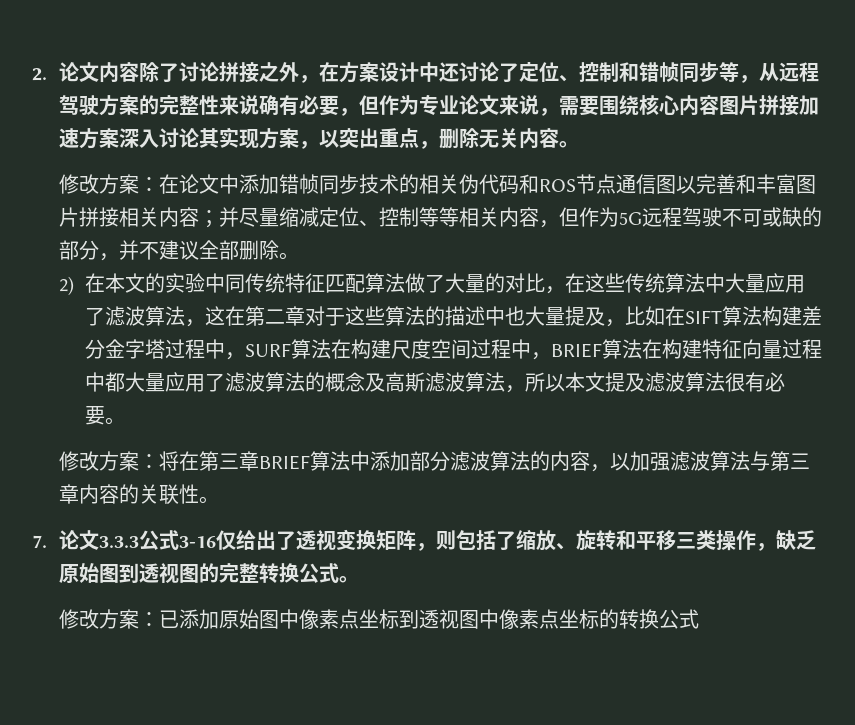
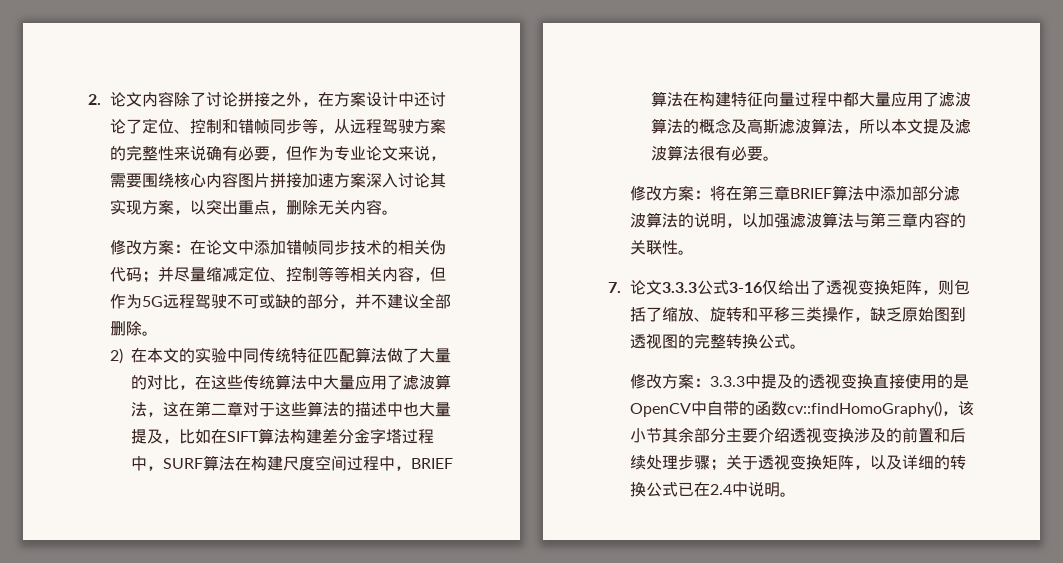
- 修改方案：在论文中添加错帧同步技术的相关伪代码和ROS节点通信图以完善和丰富图片拼接相关内容；并尽量缩减定位、控制等等相关内容，但作为5G远程驾驶不可或缺的部分，并不建议全部删除。
+ 修改方案：在论文中添加错帧同步技术的相关伪代码；并尽量缩减定位、控制等等相关内容，但作为5G远程驾驶不可或缺的部分，并不建议全部删除。
- 修改方案：将在第三章BRIEF算法中添加部分滤波算法的内容，以加强滤波算法与第三章内容的关联性。
+ 修改方案：将在第三章BRIEF算法中添加部分滤波算法的说明，以加强滤波算法与第三章内容的关联性。
- 修改方案：已添加原始图中像素点坐标到透视图中像素点坐标的转换公式
+ 修改方案：3.3.3中提及的透视变换直接使用的是OpenCV中自带的函数cv::findHomoGraphy()，该小节其余部分主要介绍透视变换涉及的前置和后续处理步骤；关于透视变换矩阵，以及详细的转换公式已在2.4中说明。

